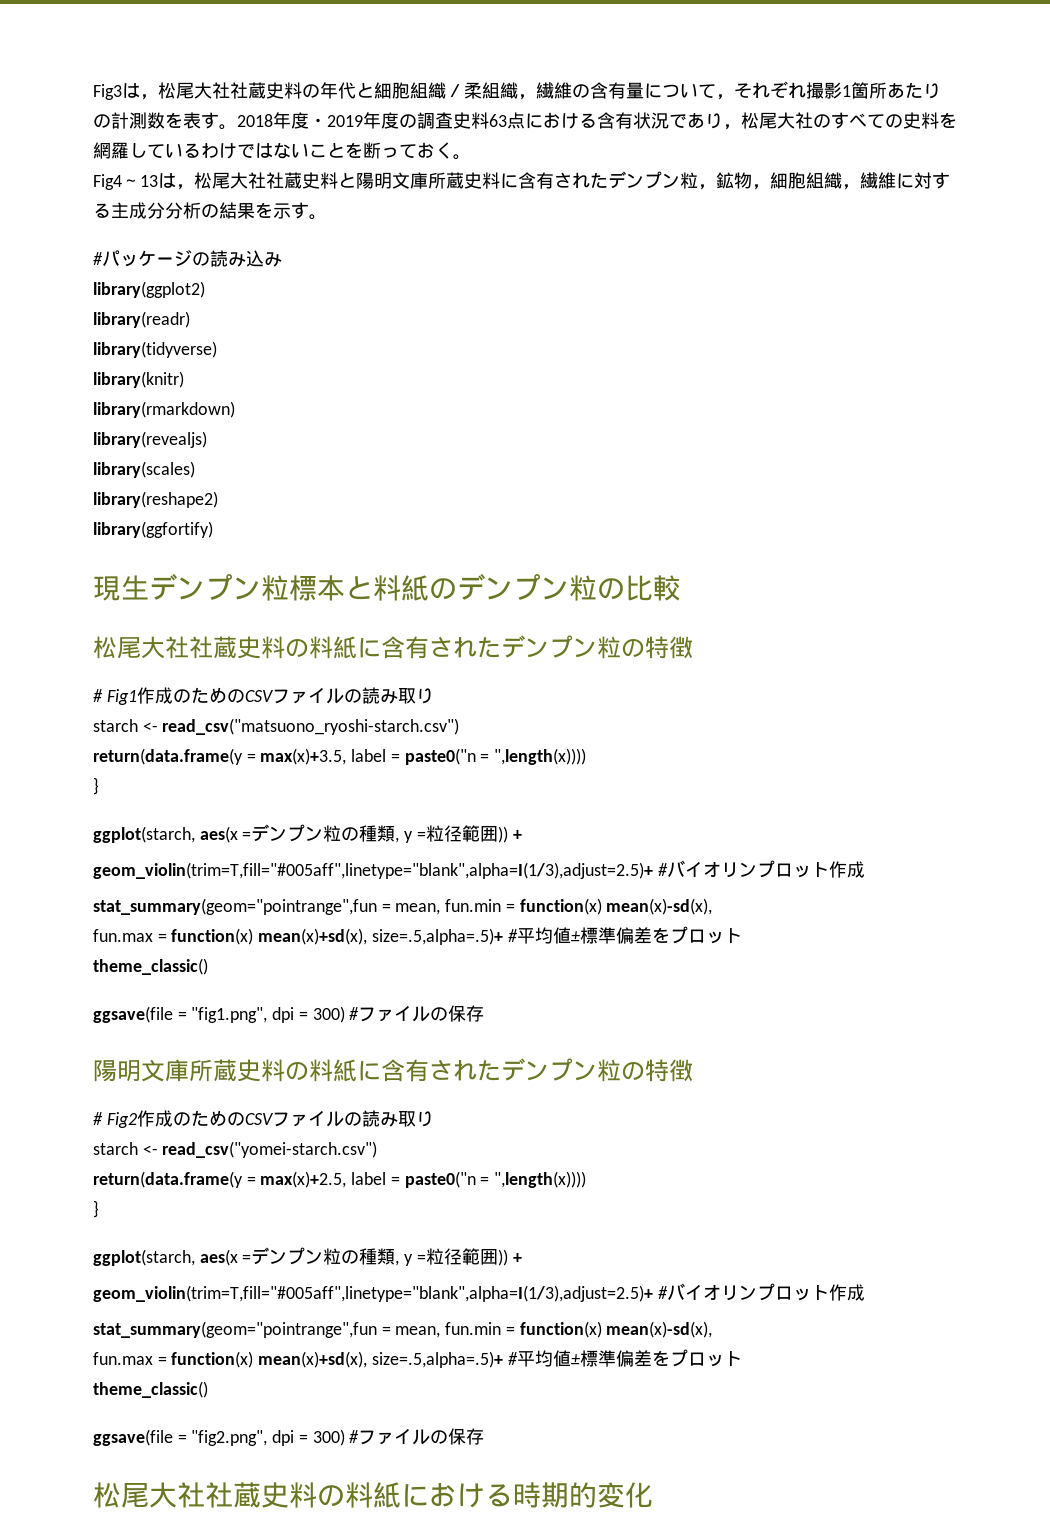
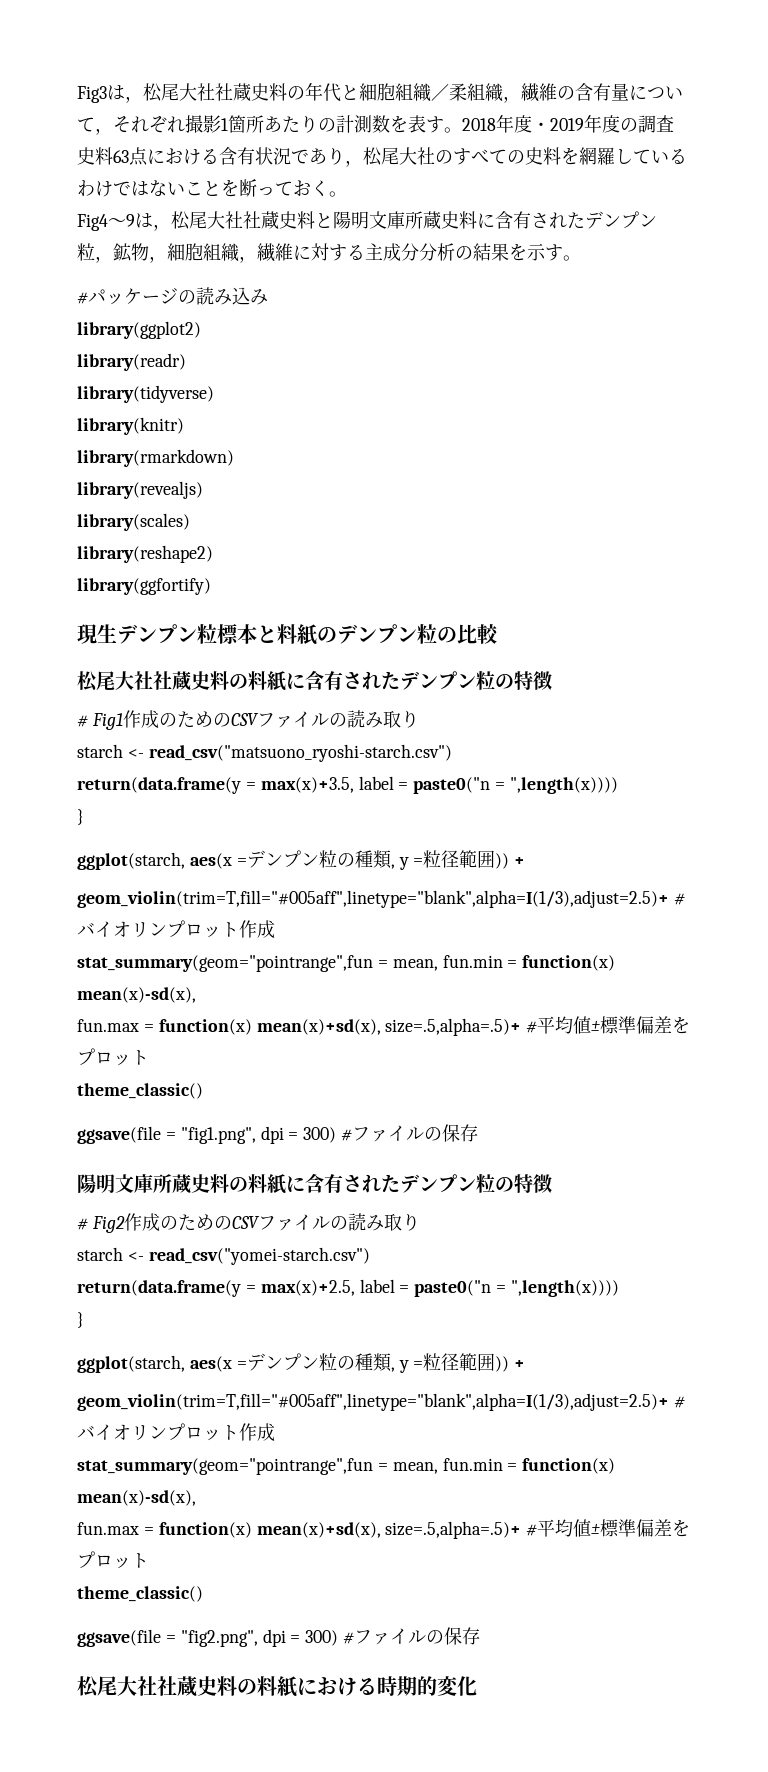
- Fig4～13は，松尾大社社蔵史料と陽明文庫所蔵史料に含有されたデンプン粒，鉱物，細胞組織，繊維に対する主成分分析の結果を示す。
+ Fig4～9は，松尾大社社蔵史料と陽明文庫所蔵史料に含有されたデンプン粒，鉱物，細胞組織，繊維に対する主成分分析の結果を示す。

